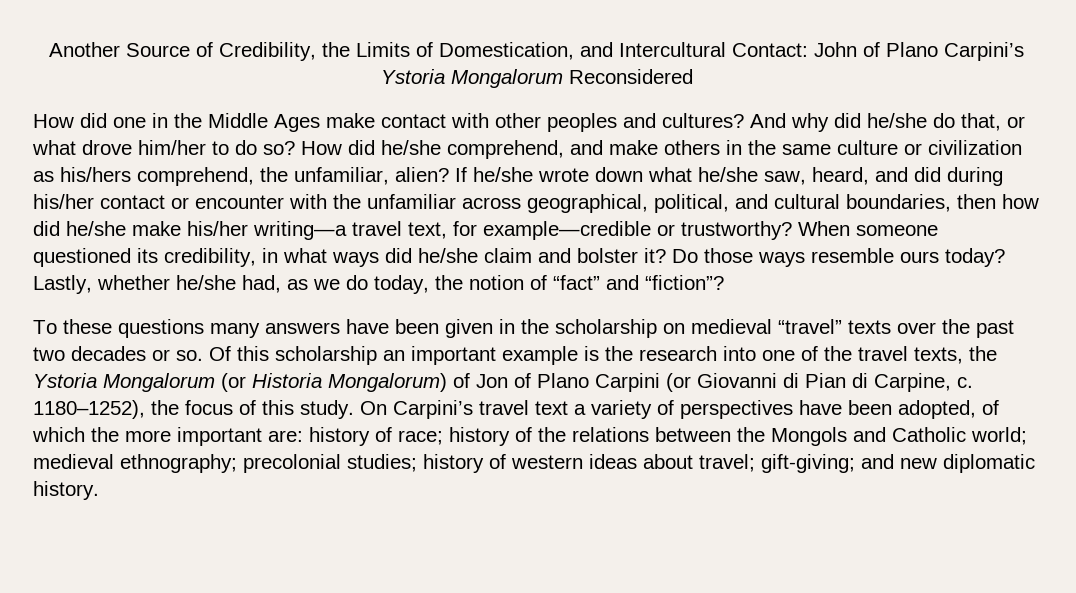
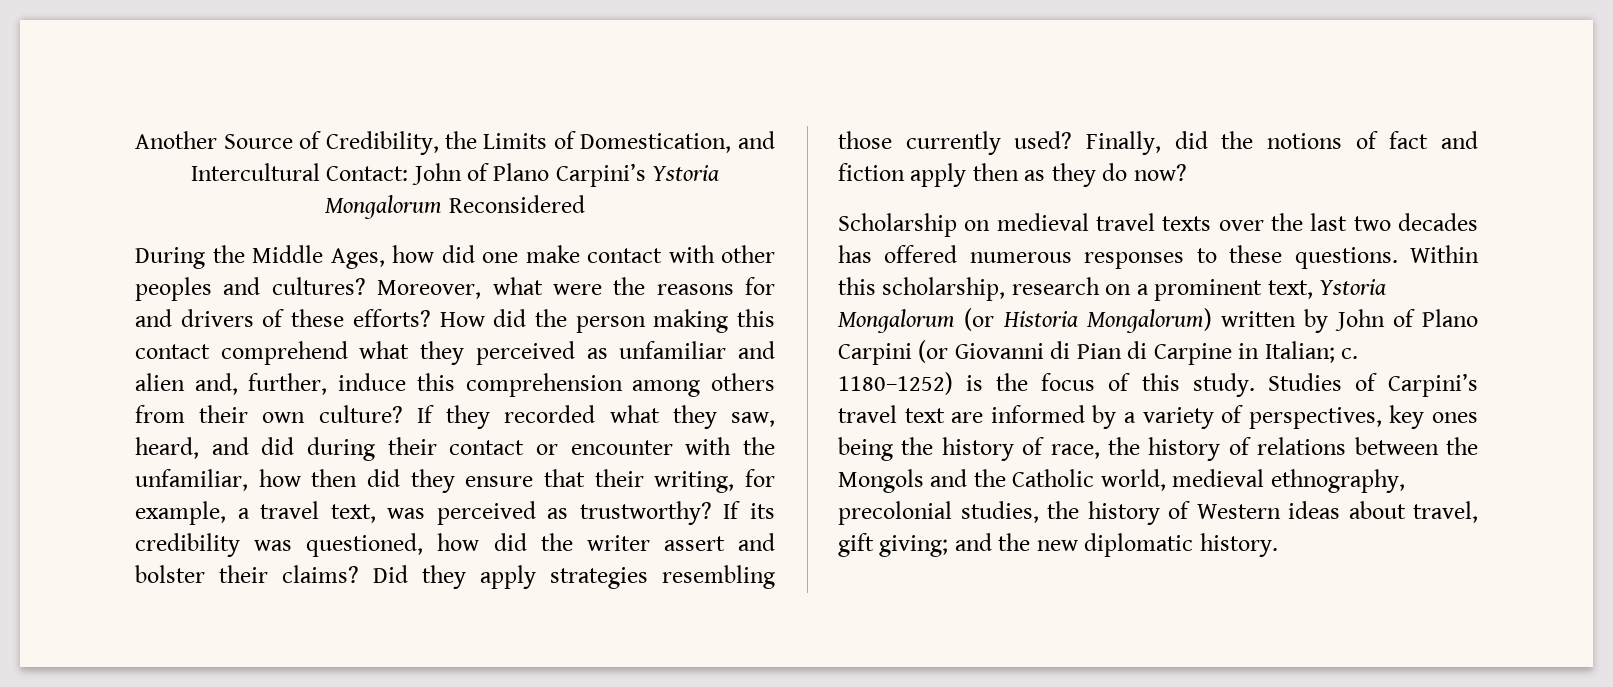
- How did one in the Middle Ages make contact with other peoples and cultures?
+ During the Middle Ages, how did one make contact with other peoples and cultures?
- And why did he/she do that, or what drove him/her to do so? How did he/she comprehend, and make others in the same culture or civilization as his/hers comprehend, the unfamiliar, alien? If he/she wrote down what he/she saw, heard, and did during his/her contact or encounter with the unfamiliar across geographical, political, and cultural boundaries, then how did he/she make his/her writing—a travel text, for example—credible or trustworthy? When someone questioned its credibility, in what ways did he/she claim and bolster it? Do those ways resemble ours today? Lastly, whether he/she had, as we do today, the notion of “fact” and “fiction”?
- To these questions many answers have been given in the scholarship on medieval “travel” texts over the past two decades or so. Of this scholarship an important example is the research into one of the travel texts, the Ystoria Mongalorum (or Historia Mongalorum) of Jon of Plano Carpini (or Giovanni di Pian di Carpine, c. 1180–1252), the focus of this study.
+ Moreover, what were the reasons for and drivers of these efforts? How did the person making this contact comprehend what they perceived as unfamiliar and alien and, further, induce this comprehension among others from their own culture? If they recorded what they saw, heard, and did during their contact or encounter with the unfamiliar, how then did they ensure that their writing, for example, a travel text, was perceived as trustworthy? If its credibility was questioned, how did the writer assert and bolster their claims? Did they apply strategies resembling those currently used? Finally, did the notions of fact and fiction apply then as they do now?
+ Scholarship on medieval travel texts over the last two decades has offered numerous responses to these questions. Within this scholarship, research on a prominent text, Ystoria Mongalorum (or Historia Mongalorum) written by John of Plano Carpini (or Giovanni di Pian di Carpine in Italian; c. 1180–1252) is the focus of this study.
- On Carpini’s travel text a variety of perspectives have been adopted, of which the more important are: history of race; history of the relations between the Mongols and Catholic world; medieval ethnography; precolonial studies; history of western ideas about travel; gift-giving; and new diplomatic history.
+ Studies of Carpini’s travel text are informed by a variety of perspectives, key ones being the history of race, the history of relations between the Mongols and the Catholic world, medieval ethnography, precolonial studies, the history of Western ideas about travel, gift giving; and the new diplomatic history.

